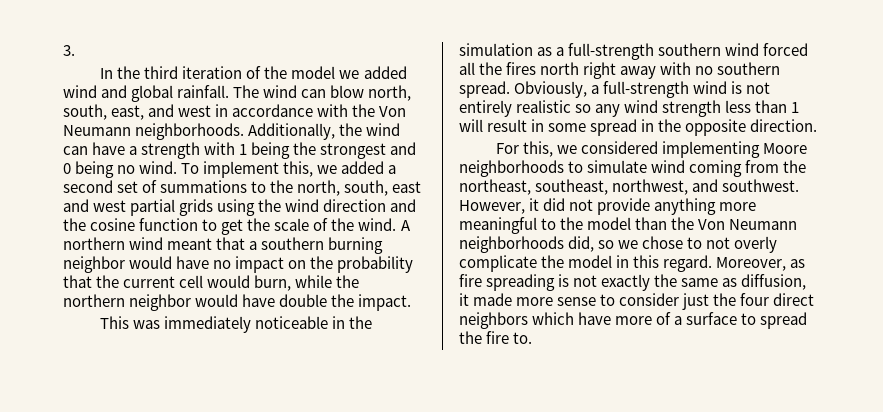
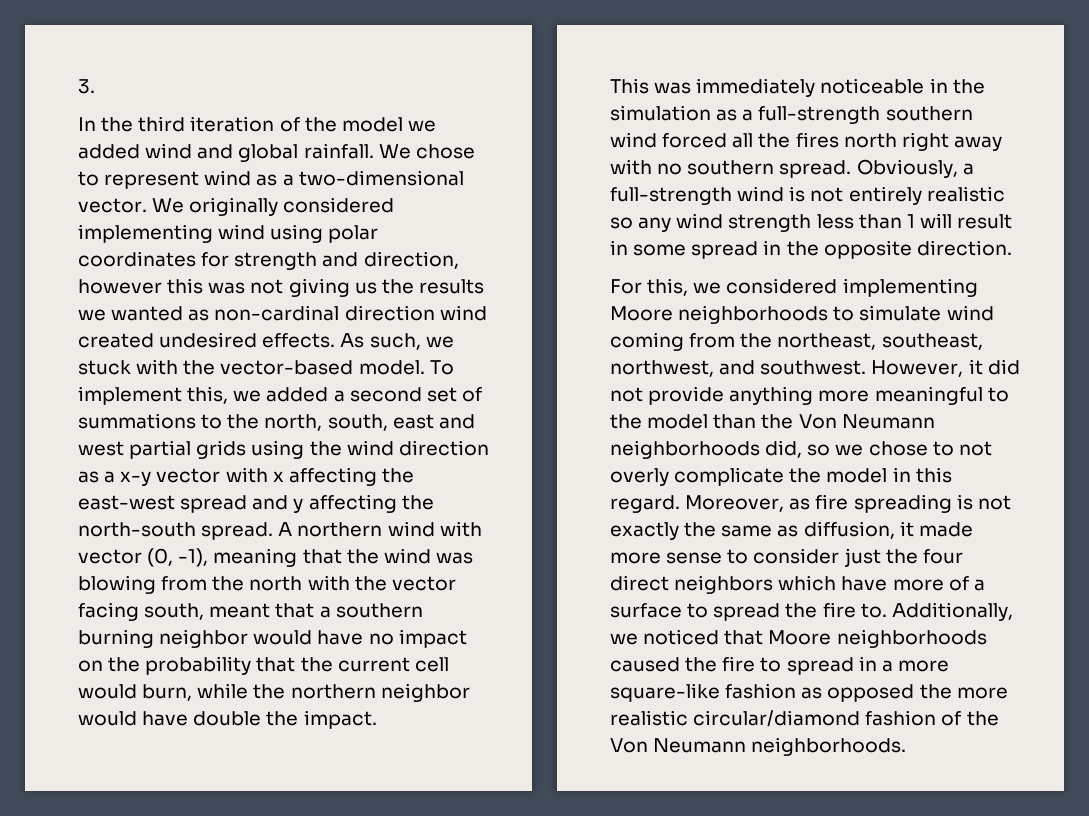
- The wind can blow north, south, east, and west in accordance with the Von Neumann neighborhoods. Additionally, the wind can have a strength with 1 being the strongest and 0 being no wind.
+ We chose to represent wind as a two-dimensional vector. We originally considered implementing wind using polar coordinates for strength and direction, however this was not giving us the results we wanted as non-cardinal direction wind created undesired effects. As such, we stuck with the vector-based model.
- To implement this, we added a second set of summations to the north, south, east and west partial grids using the wind direction and the cosine function to get the scale of the wind. A northern wind meant that a southern burning neighbor would have no impact on the probability that the current cell would burn, while the northern neighbor would have double the impact.
+ To implement this, we added a second set of summations to the north, south, east and west partial grids using the wind direction as a x-y vector with x affecting the east-west spread and y affecting the north-south spread. A northern wind with vector (0, -1), meaning that the wind was blowing from the north with the vector facing south, meant that a southern burning neighbor would have no impact on the probability that the current cell would burn, while the northern neighbor would have double the impact.
+ Additionally, we noticed that Moore neighborhoods caused the fire to spread in a more square-like fashion as opposed the more realistic circular/diamond fashion of the Von Neumann neighborhoods.

